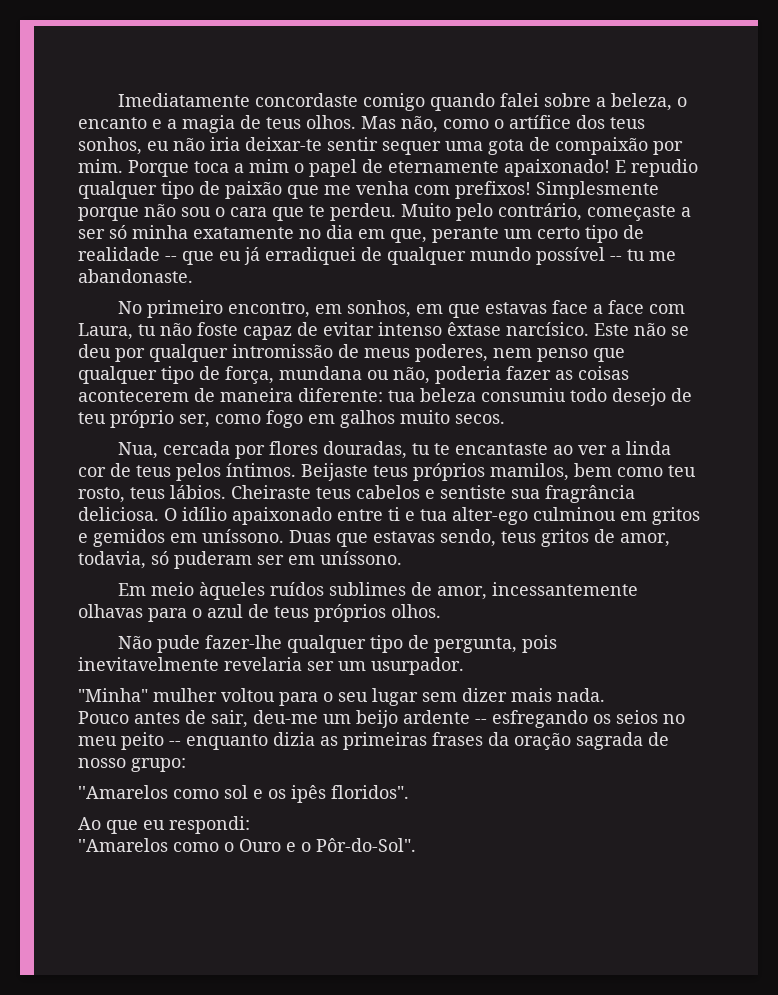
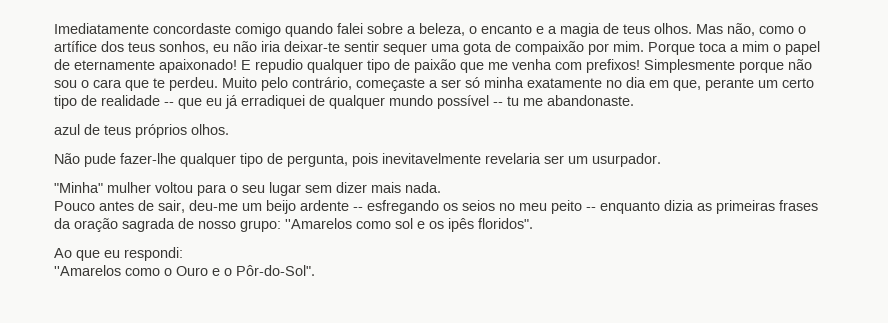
- No primeiro encontro, em sonhos, em que estavas face a face com Laura, tu não foste capaz de evitar intenso êxtase narcísico. Este não se deu por qualquer intromissão de meus poderes, nem penso que qualquer tipo de força, mundana ou não, poderia fazer as coisas acontecerem de maneira diferente: tua beleza consumiu todo desejo de teu próprio ser, como fogo em galhos muito secos.
- Nua, cercada por flores douradas, tu te encantaste ao ver a linda cor de teus pelos íntimos. Beijaste teus próprios mamilos, bem como teu rosto, teus lábios. Cheiraste teus cabelos e sentiste sua fragrância deliciosa. O idílio apaixonado entre ti e tua alter-ego culminou em gritos e gemidos em uníssono. Duas que estavas sendo, teus gritos de amor, todavia, só puderam ser em uníssono.
- Em meio àqueles ruídos sublimes de amor, incessantemente olhavas para o azul de teus próprios olhos.
+ azul de teus próprios olhos.
- Pouco antes de sair, deu-me um beijo ardente -- esfregando os seios no meu peito -- enquanto dizia as primeiras frases da oração sagrada de nosso grupo:
- ''Amarelos como sol e os ipês floridos".
+ Pouco antes de sair, deu-me um beijo ardente -- esfregando os seios no meu peito -- enquanto dizia as primeiras frases da oração sagrada de nosso grupo: ''Amarelos como sol e os ipês floridos".

